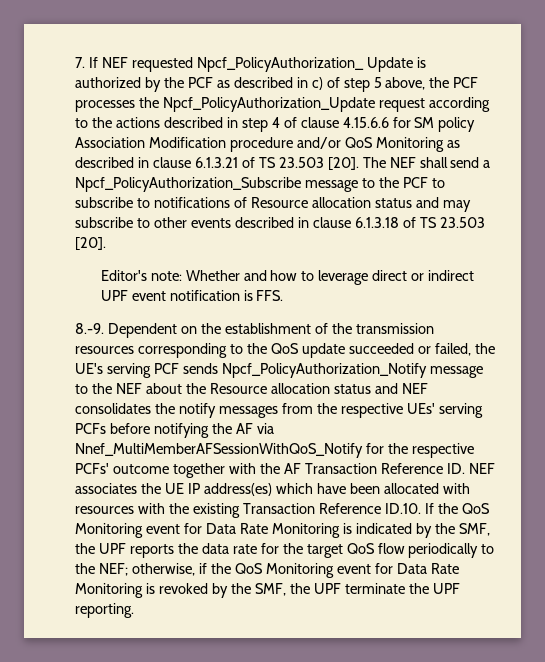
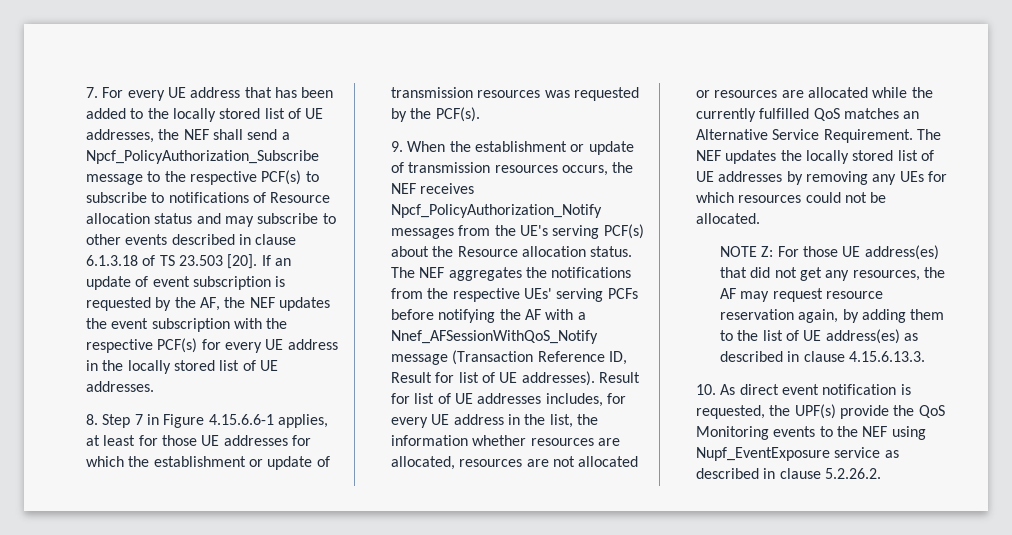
- 7. If NEF requested Npcf_PolicyAuthorization_ Update is authorized by the PCF as described in c) of step 5 above, the PCF processes the Npcf_PolicyAuthorization_Update request according to the actions described in step 4 of clause 4.15.6.6 for SM policy Association Modification procedure and/or QoS Monitoring as described in clause 6.1.3.21 of TS 23.503 [20]. The NEF shall send a Npcf_PolicyAuthorization_Subscribe message to the PCF to subscribe to notifications of Resource allocation status and may subscribe to other events described in clause 6.1.3.18 of TS 23.503 [20].
- Editor's note: Whether and how to leverage direct or indirect UPF event notification is FFS.
- 8.-9. Dependent on the establishment of the transmission resources corresponding to the QoS update succeeded or failed, the UE's serving PCF sends Npcf_PolicyAuthorization_Notify message to the NEF about the Resource allocation status and NEF consolidates the notify messages from the respective UEs' serving PCFs before notifying the AF via Nnef_MultiMemberAFSessionWithQoS_Notify for the respective PCFs' outcome together with the AF Transaction Reference ID. NEF associates the UE IP address(es) which have been allocated with resources with the existing Transaction Reference ID.10. If the QoS Monitoring event for Data Rate Monitoring is indicated by the SMF, the UPF reports the data rate for the target QoS flow periodically to the NEF; otherwise, if the QoS Monitoring event for Data Rate Monitoring is revoked by the SMF, the UPF terminate the UPF reporting.
+ 7. For every UE address that has been added to the locally stored list of UE addresses, the NEF shall send a Npcf_PolicyAuthorization_Subscribe message to the respective PCF(s) to subscribe to notifications of Resource allocation status and may subscribe to other events described in clause 6.1.3.18 of TS 23.503 [20]. If an update of event subscription is requested by the AF, the NEF updates the event subscription with the respective PCF(s) for every UE address in the locally stored list of UE addresses.
+ 8. Step 7 in Figure 4.15.6.6-1 applies, at least for those UE addresses for which the establishment or update of transmission resources was requested by the PCF(s).
+ 9. When the establishment or update of transmission resources occurs, the NEF receives Npcf_PolicyAuthorization_Notify messages from the UE's serving PCF(s) about the Resource allocation status. The NEF aggregates the notifications from the respective UEs' serving PCFs before notifying the AF with a Nnef_AFSessionWithQoS_Notify message (Transaction Reference ID, Result for list of UE addresses). Result for list of UE addresses includes, for every UE address in the list, the information whether resources are allocated, resources are not allocated or resources are allocated while the currently fulfilled QoS matches an Alternative Service Requirement. The NEF updates the locally stored list of UE addresses by removing any UEs for which resources could not be allocated.
+ NOTE Z: For those UE address(es) that did not get any resources, the AF may request resource reservation again, by adding them to the list of UE address(es) as described in clause 4.15.6.13.3.
+ 10. As direct event notification is requested, the UPF(s) provide the QoS Monitoring events to the NEF using Nupf_EventExposure service as described in clause 5.2.26.2.

